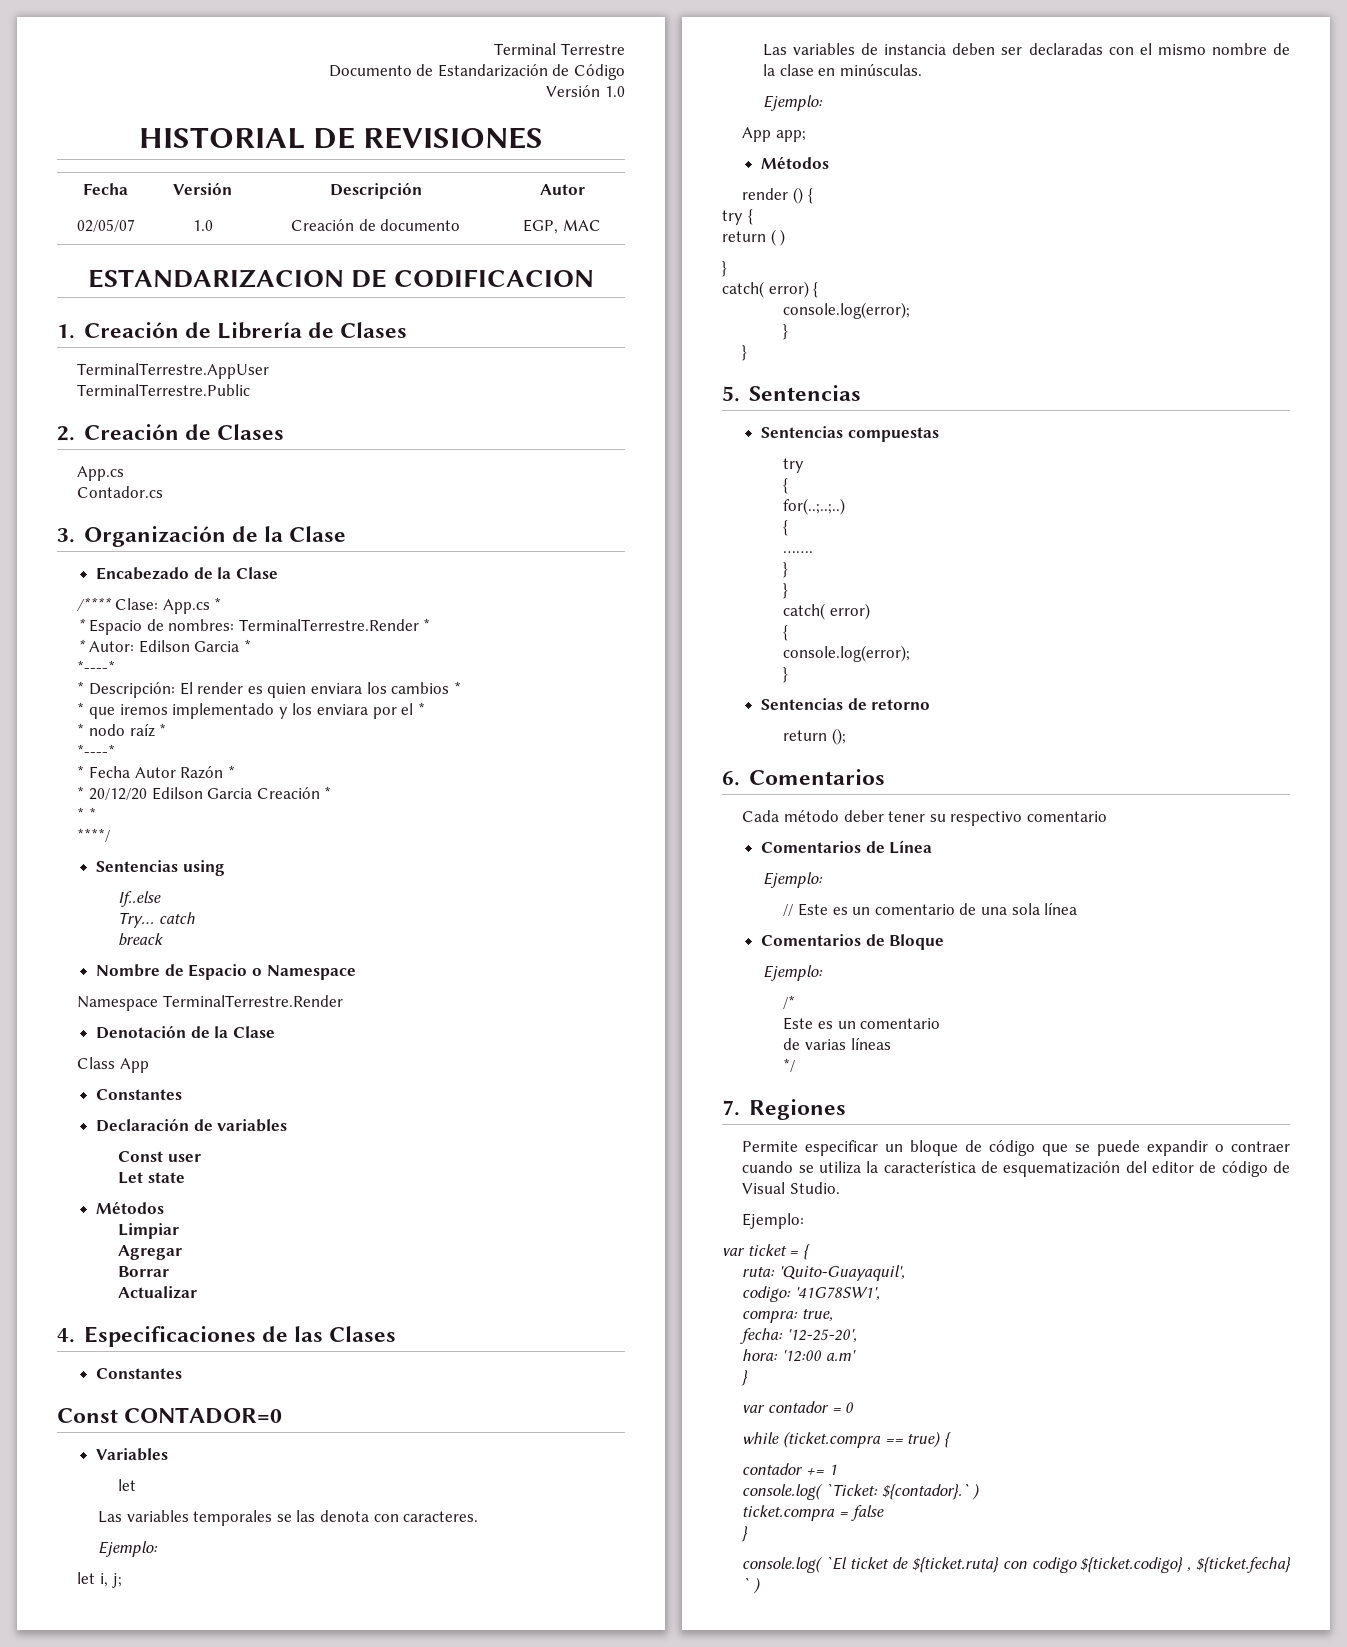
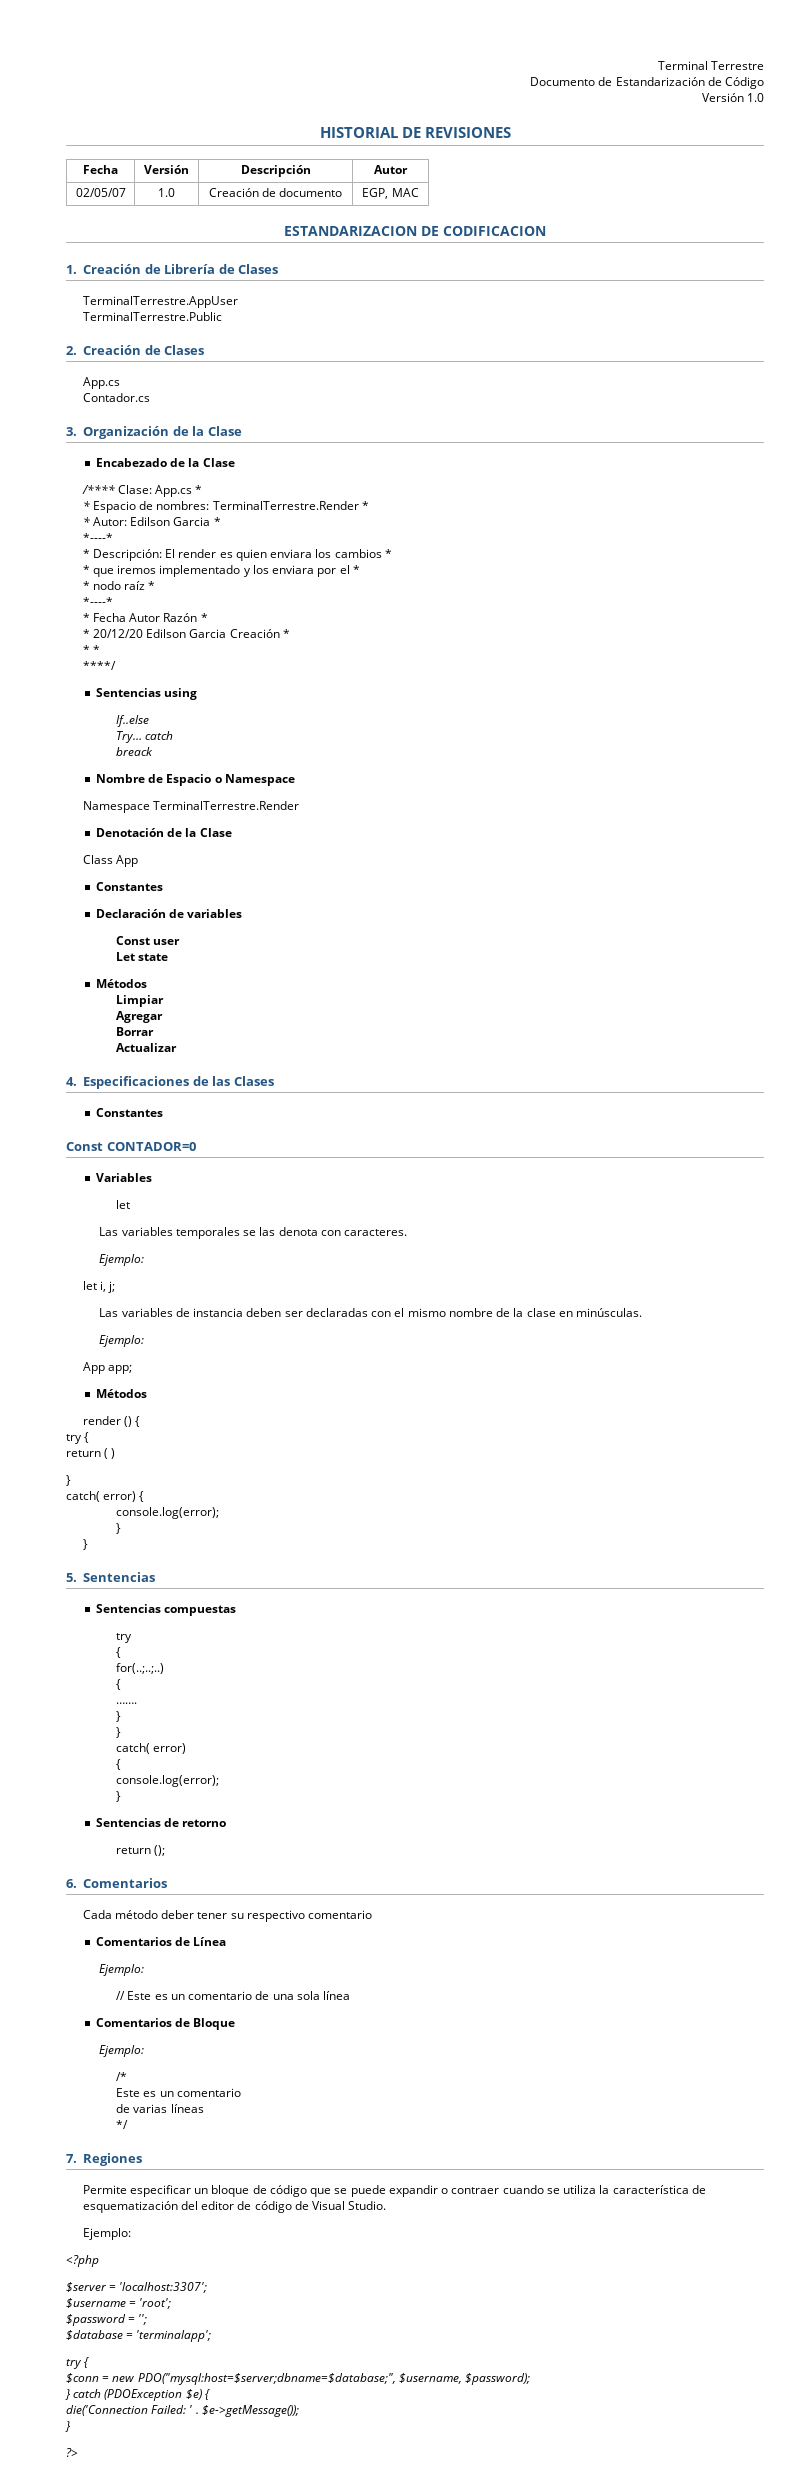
- var ticket = {
- ruta: 'Quito-Guayaquil',
- codigo: '41G78SW1',
- compra: true,
- fecha: '12-25-20',
- hora: '12:00 a.m'
+ <?php
+ $server = 'localhost:3307';
+ $username = 'root';
+ $password = '';
+ $database = 'terminalapp';
+ try {
+ $conn = new PDO("mysql:host=$server;dbname=$database;", $username, $password);
+ } catch (PDOException $e) {
+ die('Connection Failed: ' . $e->getMessage());
  }
- var contador = 0
- while (ticket.compra == true) {
- contador += 1
- console.log( `Ticket: ${contador}.` )
- ticket.compra = false
- }
- console.log( `El ticket de ${ticket.ruta} con codigo ${ticket.codigo} , ${ticket.fecha} ` )
+ ?>

